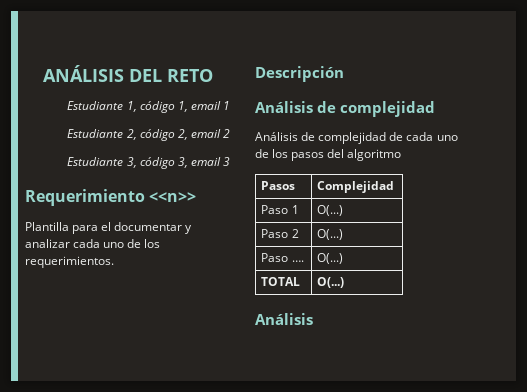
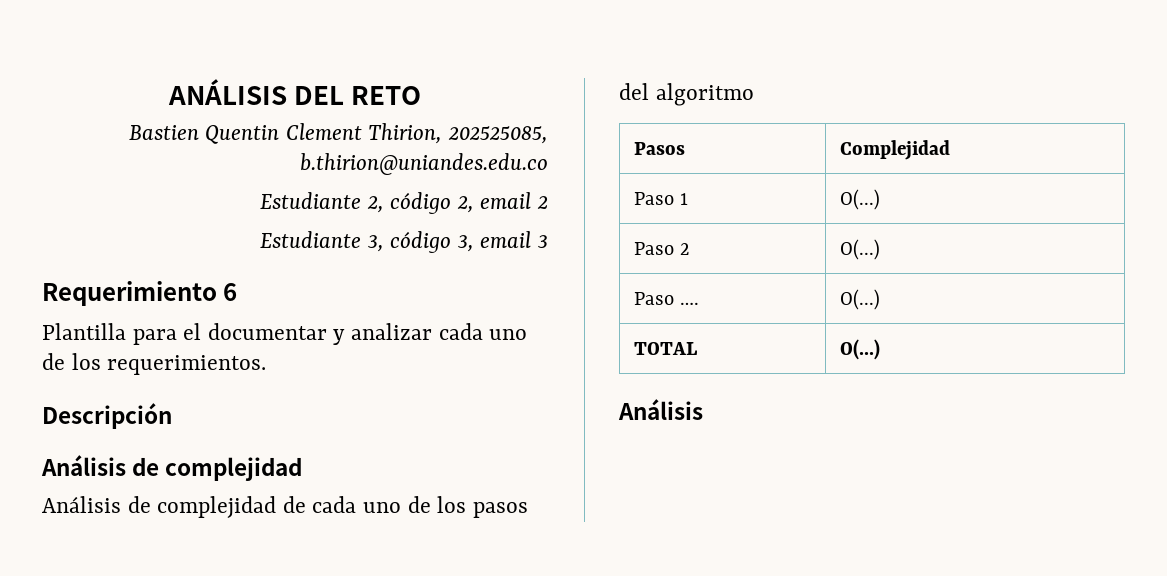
- Estudiante 1, código 1, email 1
+ Bastien Quentin Clement Thirion, 202525085, b.thirion@uniandes.edu.co
- Requerimiento <<n>>
+ Requerimiento 6

